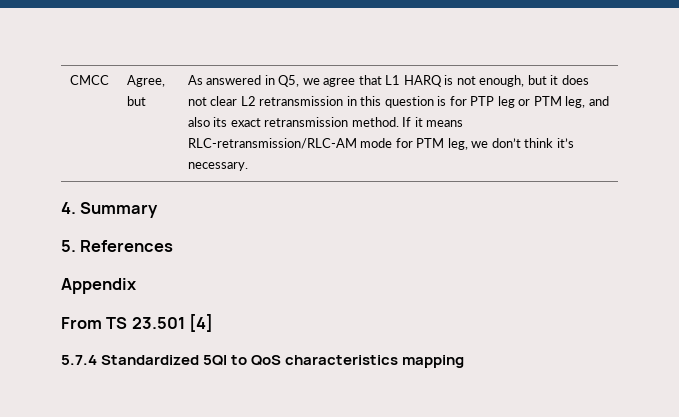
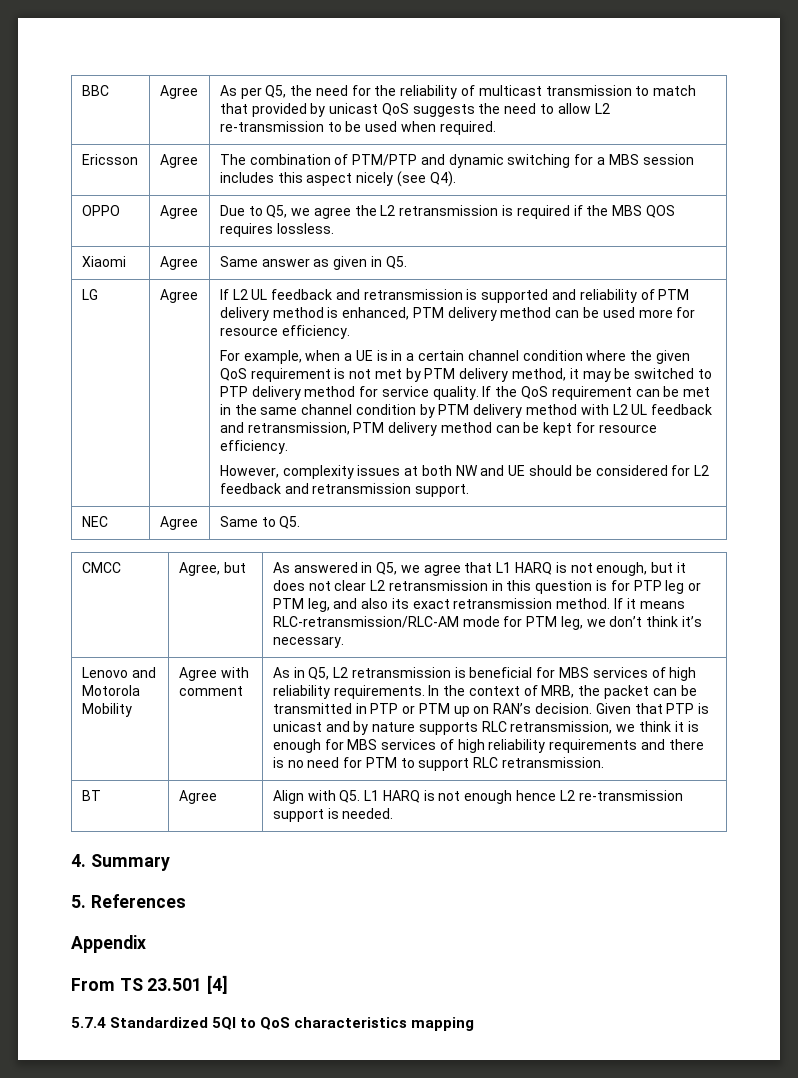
+ BBC | Agree | As per Q5, the need for the reliability of multicast transmission to match that provided by unicast QoS suggests the need to allow L2 re-transmission to be used when required.
+ Ericsson | Agree | The combination of PTM/PTP and dynamic switching for a MBS session includes this aspect nicely (see Q4).
+ OPPO | Agree | Due to Q5, we agree the L2 retransmission is required if the MBS QOS requires lossless.
+ Xiaomi | Agree | Same answer as given in Q5.
+ LG | Agree | If L2 UL feedback and retransmission is supported and reliability of PTM delivery method is enhanced, PTM delivery method can be used more for resource efficiency.
+ For example, when a UE is in a certain channel condition where the given QoS requirement is not met by PTM delivery method, it may be switched to PTP delivery method for service quality. If the QoS requirement can be met in the same channel condition by PTM delivery method with L2 UL feedback and retransmission, PTM delivery method can be kept for resource efficiency.
+ However, complexity issues at both NW and UE should be considered for L2 feedback and retransmission support.
+ NEC | Agree | Same to Q5.
+ Lenovo and Motorola Mobility | Agree with comment | As in Q5, L2 retransmission is beneficial for MBS services of high reliability requirements. In the context of MRB, the packet can be transmitted in PTP or PTM up on RAN’s decision. Given that PTP is unicast and by nature supports RLC retransmission, we think it is enough for MBS services of high reliability requirements and there is no need for PTM to support RLC retransmission.
+ BT | Agree | Align with Q5. L1 HARQ is not enough hence L2 re-transmission support is needed.

